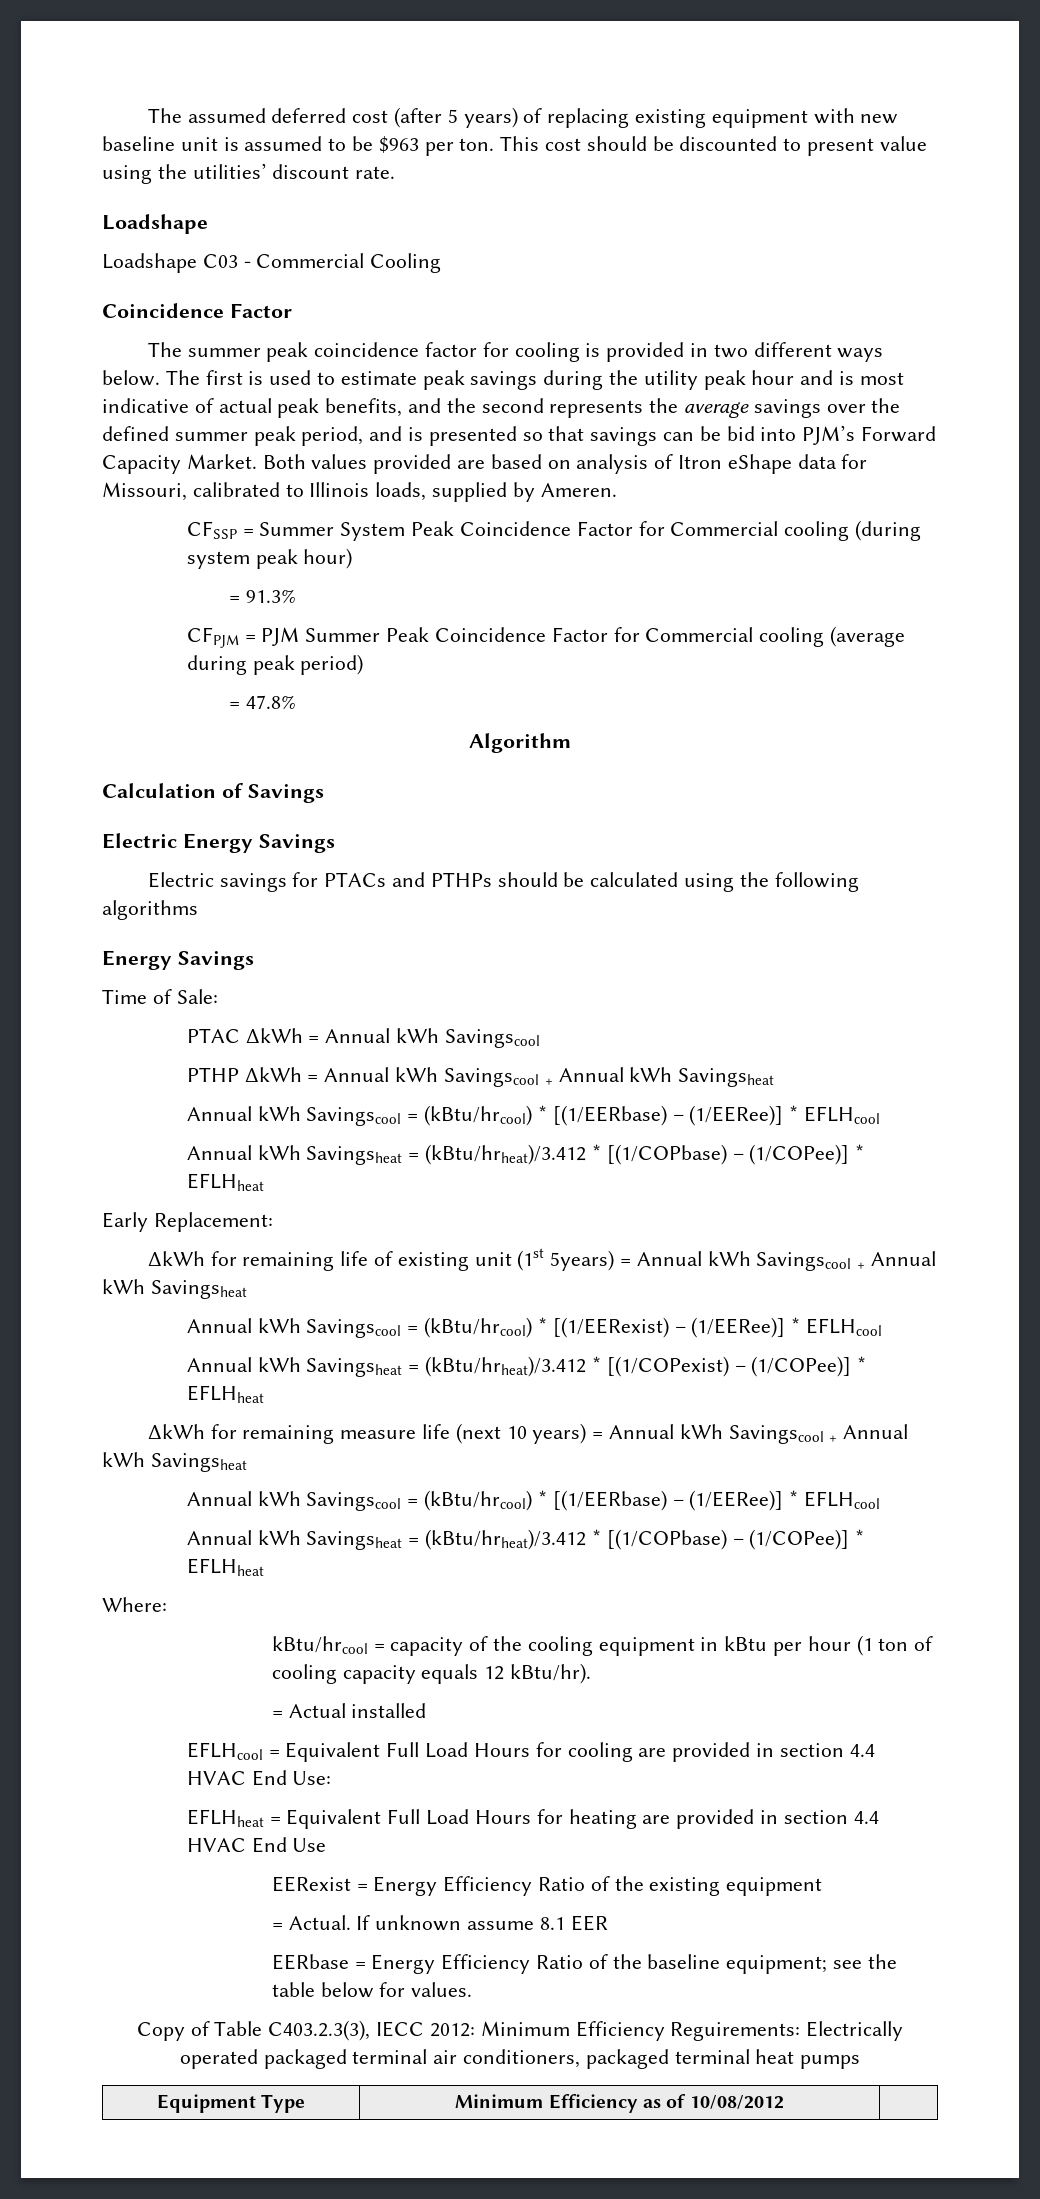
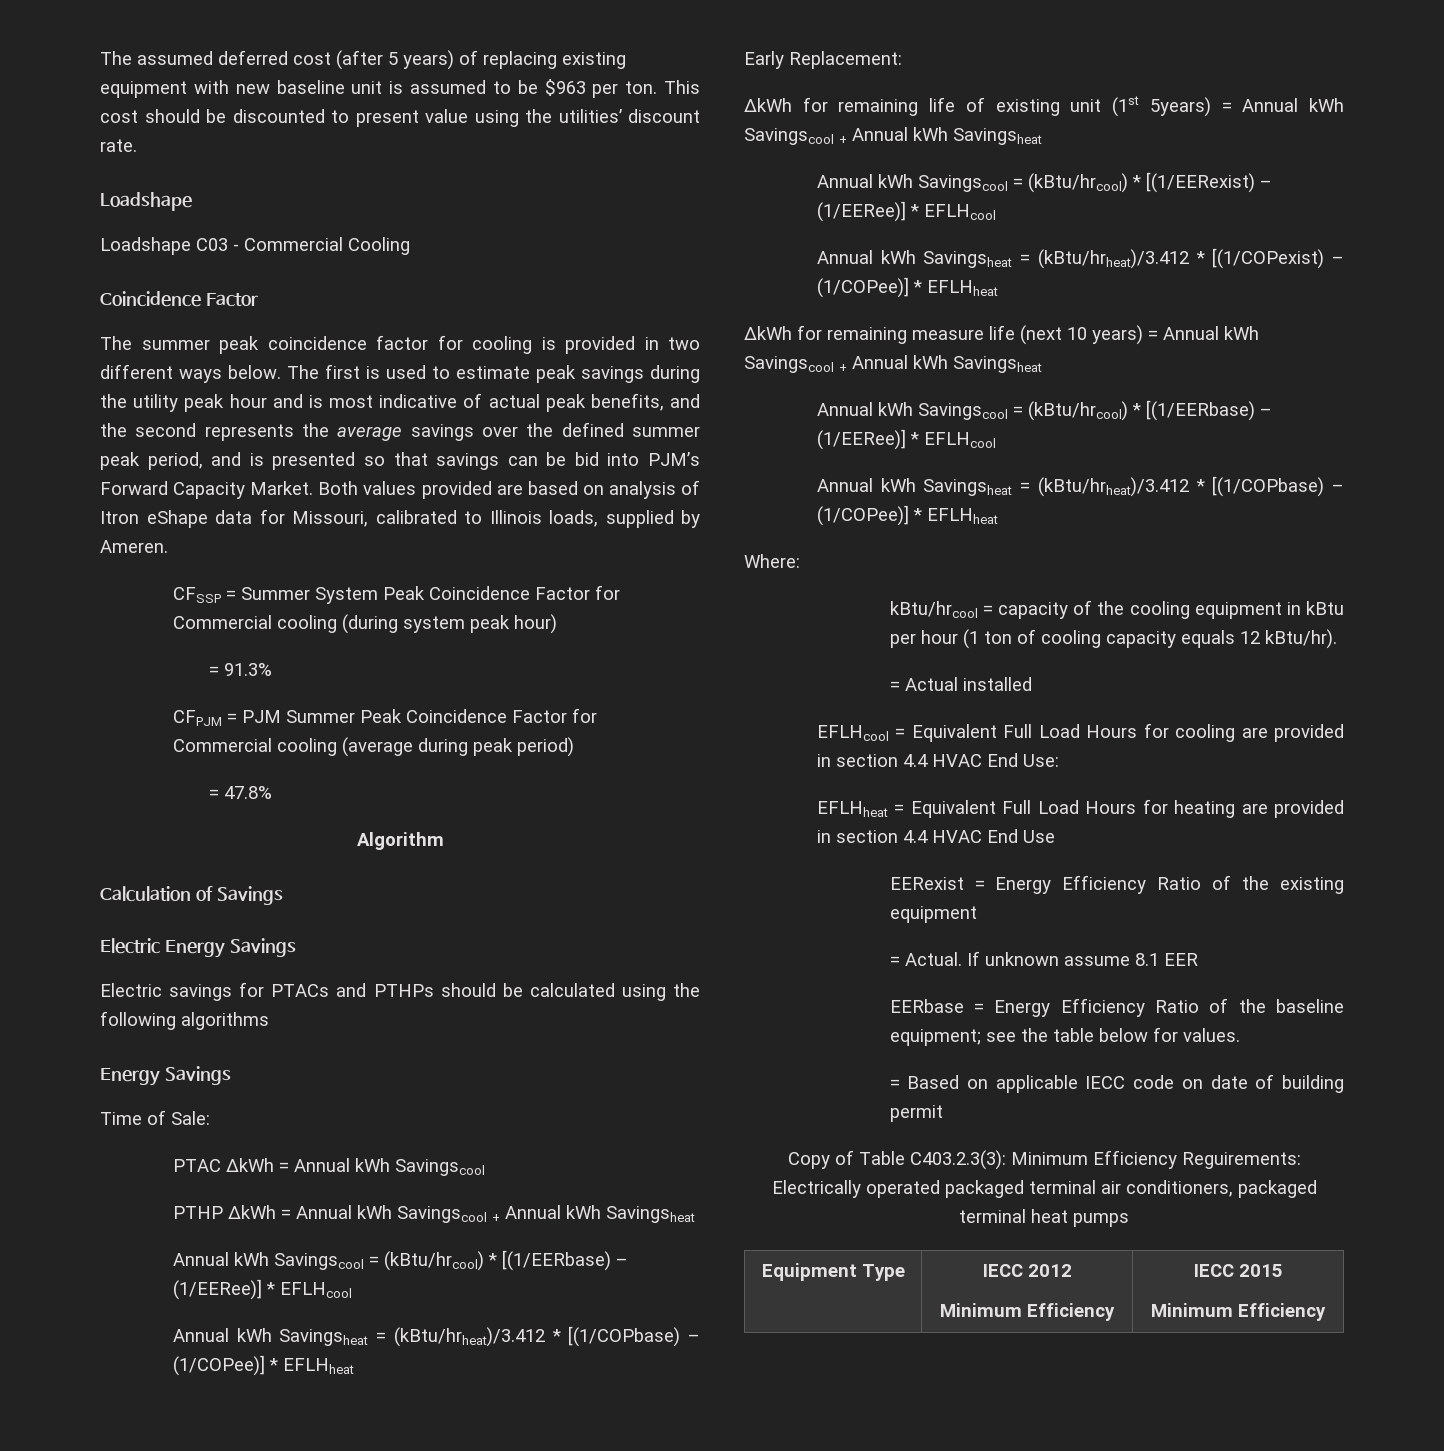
+ = Based on applicable IECC code on date of building permit
- Copy of Table C403.2.3(3), IECC 2012: Minimum Efficiency Reguirements: Electrically operated packaged terminal air conditioners, packaged terminal heat pumps
+ Copy of Table C403.2.3(3): Minimum Efficiency Reguirements: Electrically operated packaged terminal air conditioners, packaged terminal heat pumps
- Equipment Type | Minimum Efficiency as of 10/08/2012 |
+ Equipment Type | IECC 2012
+ Minimum Efficiency | IECC 2015
+ Minimum Efficiency

